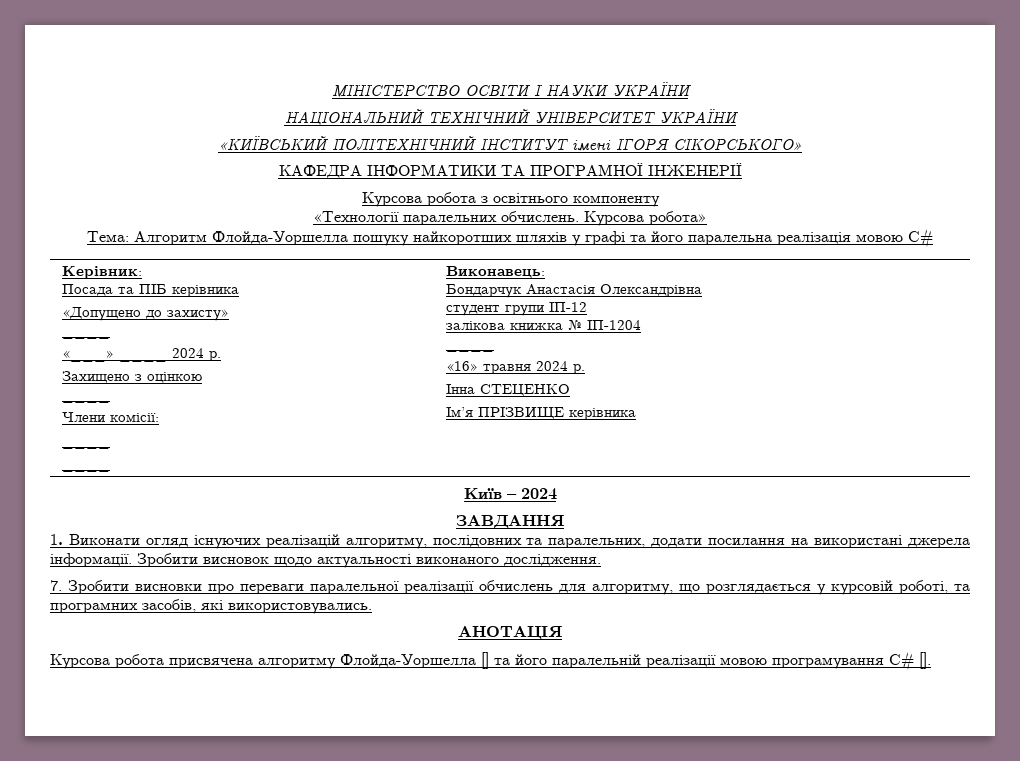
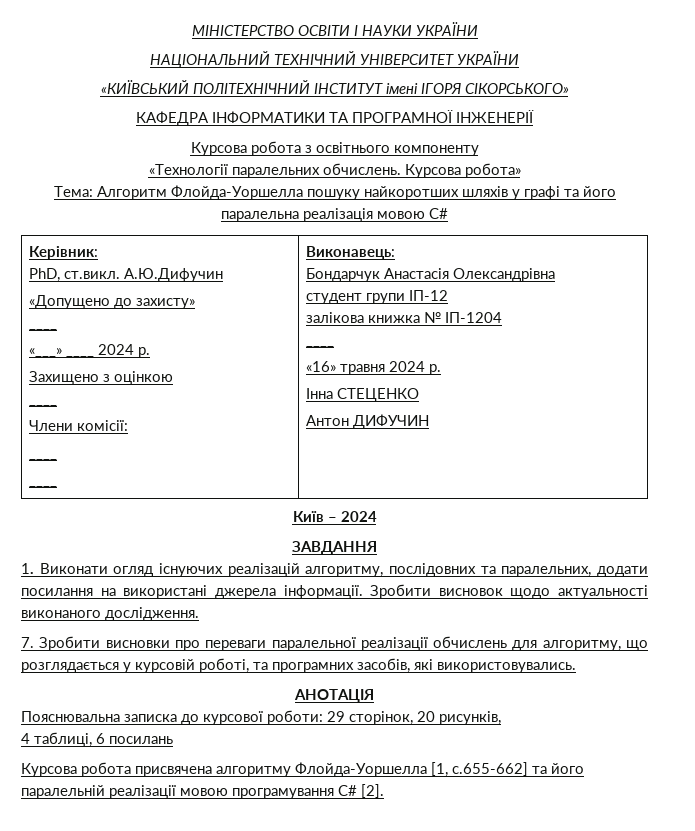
- Посада та ПІБ керівника
+ PhD, ст.викл. А.Ю.Дифучин
- Ім’я ПРІЗВИЩЕ керівника
+ Антон ДИФУЧИН
+ Пояснювальна записка до курсової роботи: 29 сторінок, 20 рисунків,
+ 4 таблиці, 6 посилань
- Курсова робота присвячена алгоритму Флойда-Уоршелла [] та його паралельній реалізації мовою програмування C# [].
+ Курсова робота присвячена алгоритму Флойда-Уоршелла [1, c.655-662] та його паралельній реалізації мовою програмування C# [2].

